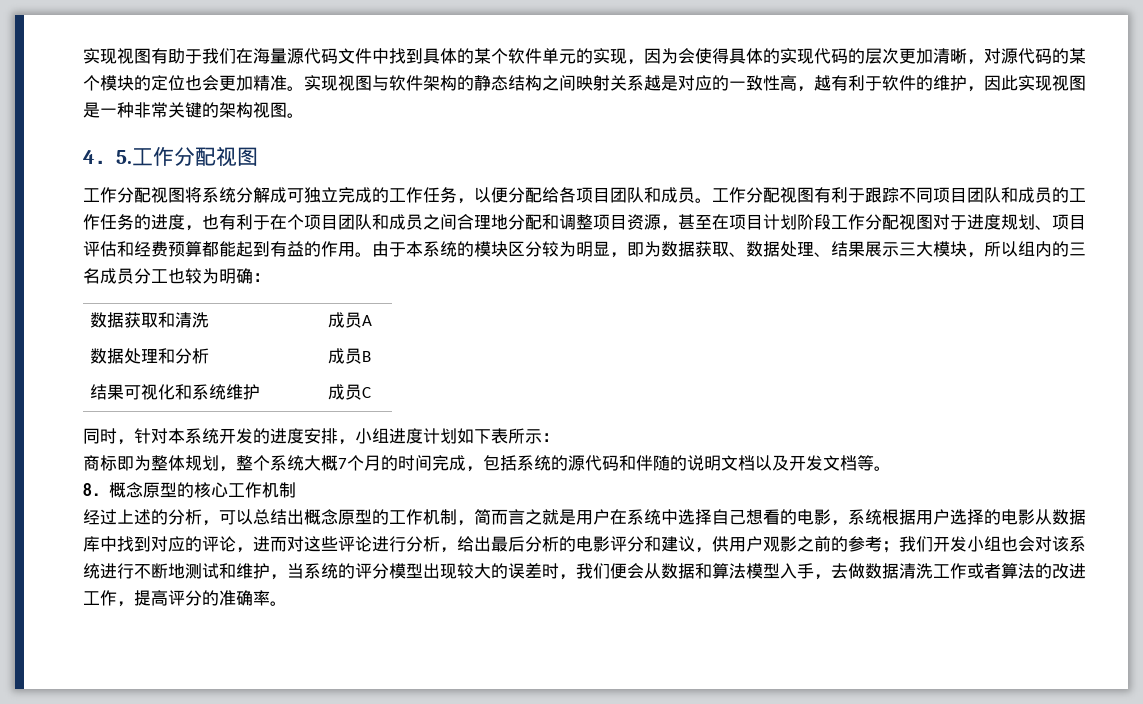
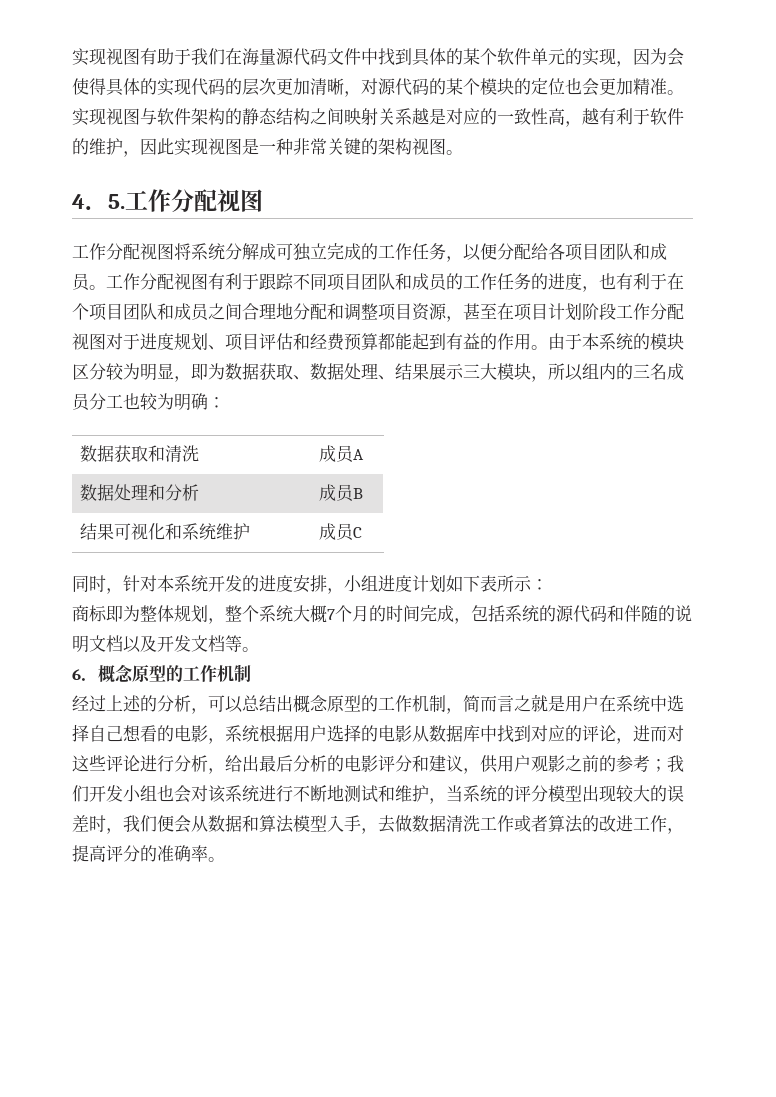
- 8．概念原型的核心工作机制
+ 6．概念原型的工作机制

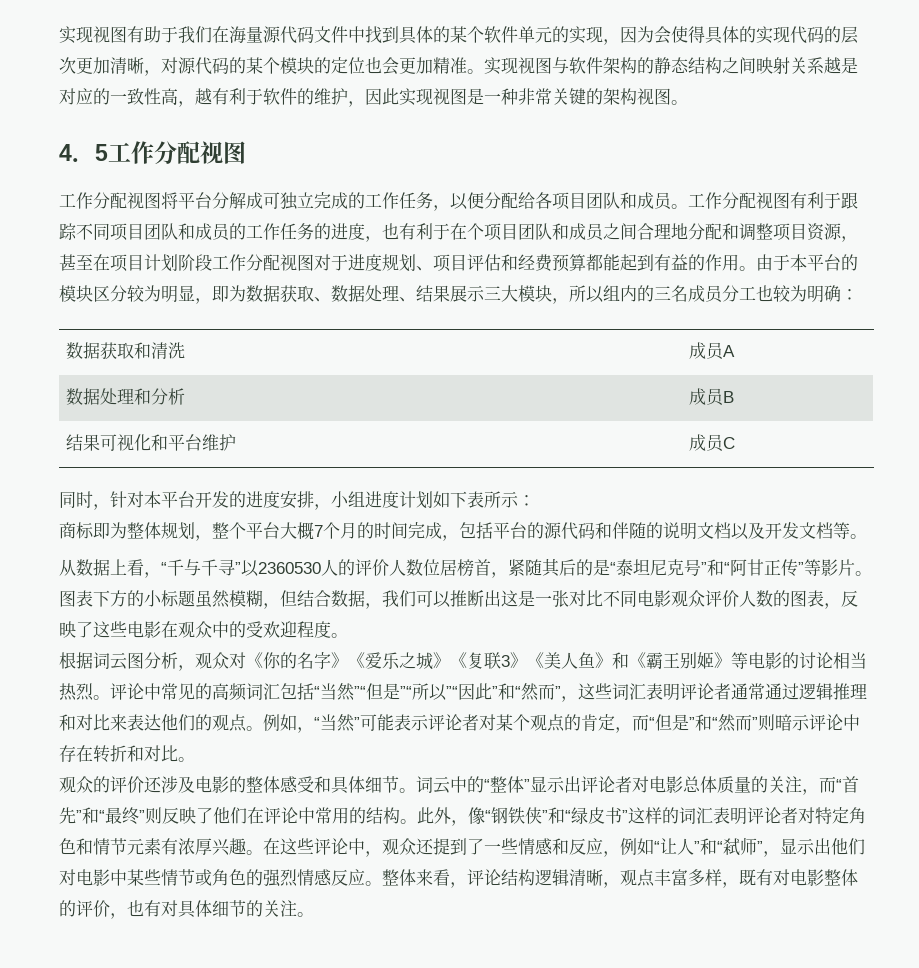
- 4．5.工作分配视图
+ 4．5工作分配视图
- 工作分配视图将系统分解成可独立完成的工作任务，以便分配给各项目团队和成员。
+ 工作分配视图将平台分解成可独立完成的工作任务，以便分配给各项目团队和成员。
- 由于本系统的模块区分较为明显，即为数据获取、数据处理、结果展示三大模块，所以组内的三名成员分工也较为明确：
+ 由于本平台的模块区分较为明显，即为数据获取、数据处理、结果展示三大模块，所以组内的三名成员分工也较为明确：
- 结果可视化和系统维护 | 成员C
+ 结果可视化和平台维护 | 成员C
- 同时，针对本系统开发的进度安排，小组进度计划如下表所示：
+ 同时，针对本平台开发的进度安排，小组进度计划如下表所示：
- 商标即为整体规划，整个系统大概7个月的时间完成，包括系统的源代码和伴随的说明文档以及开发文档等。
+ 商标即为整体规划，整个平台大概7个月的时间完成，包括平台的源代码和伴随的说明文档以及开发文档等。
- 6．概念原型的工作机制
- 经过上述的分析，可以总结出概念原型的工作机制，简而言之就是用户在系统中选择自己想看的电影，系统根据用户选择的电影从数据库中找到对应的评论，进而对这些评论进行分析，给出最后分析的电影评分和建议，供用户观影之前的参考；我们开发小组也会对该系统进行不断地测试和维护，当系统的评分模型出现较大的误差时，我们便会从数据和算法模型入手，去做数据清洗工作或者算法的改进工作，提高评分的准确率。
+ 从数据上看，“千与千寻”以2360530人的评价人数位居榜首，紧随其后的是“泰坦尼克号”和“阿甘正传”等影片。图表下方的小标题虽然模糊，但结合数据，我们可以推断出这是一张对比不同电影观众评价人数的图表，反映了这些电影在观众中的受欢迎程度。
+ 根据词云图分析，观众对《你的名字》《爱乐之城》《复联3》《美人鱼》和《霸王别姬》等电影的讨论相当热烈。评论中常见的高频词汇包括“当然”“但是”“所以”“因此”和“然而”，这些词汇表明评论者通常通过逻辑推理和对比来表达他们的观点。例如，“当然”可能表示评论者对某个观点的肯定，而“但是”和“然而”则暗示评论中存在转折和对比。
+ 观众的评价还涉及电影的整体感受和具体细节。词云中的“整体”显示出评论者对电影总体质量的关注，而“首先”和“最终”则反映了他们在评论中常用的结构。此外，像“钢铁侠”和“绿皮书”这样的词汇表明评论者对特定角色和情节元素有浓厚兴趣。在这些评论中，观众还提到了一些情感和反应，例如“让人”和“弑师”，显示出他们对电影中某些情节或角色的强烈情感反应。整体来看，评论结构逻辑清晰，观点丰富多样，既有对电影整体的评价，也有对具体细节的关注。

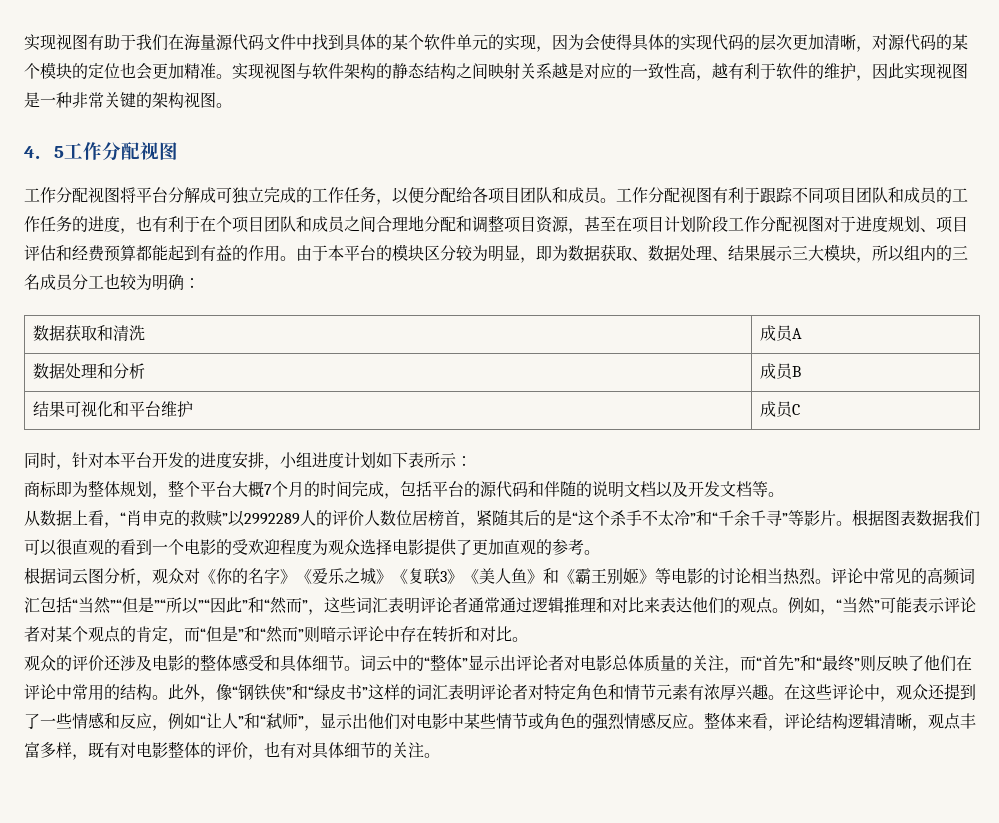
- 从数据上看，“千与千寻”以2360530人的评价人数位居榜首，紧随其后的是“泰坦尼克号”和“阿甘正传”等影片。
+ 从数据上看，“肖申克的救赎”以2992289人的评价人数位居榜首，紧随其后的是“这个杀手不太冷”和“千余千寻”等影片。
- 图表下方的小标题虽然模糊，但结合数据，我们可以推断出这是一张对比不同电影观众评价人数的图表，反映了这些电影在观众中的受欢迎程度。
+ 根据图表数据我们可以很直观的看到一个电影的受欢迎程度为观众选择电影提供了更加直观的参考。

